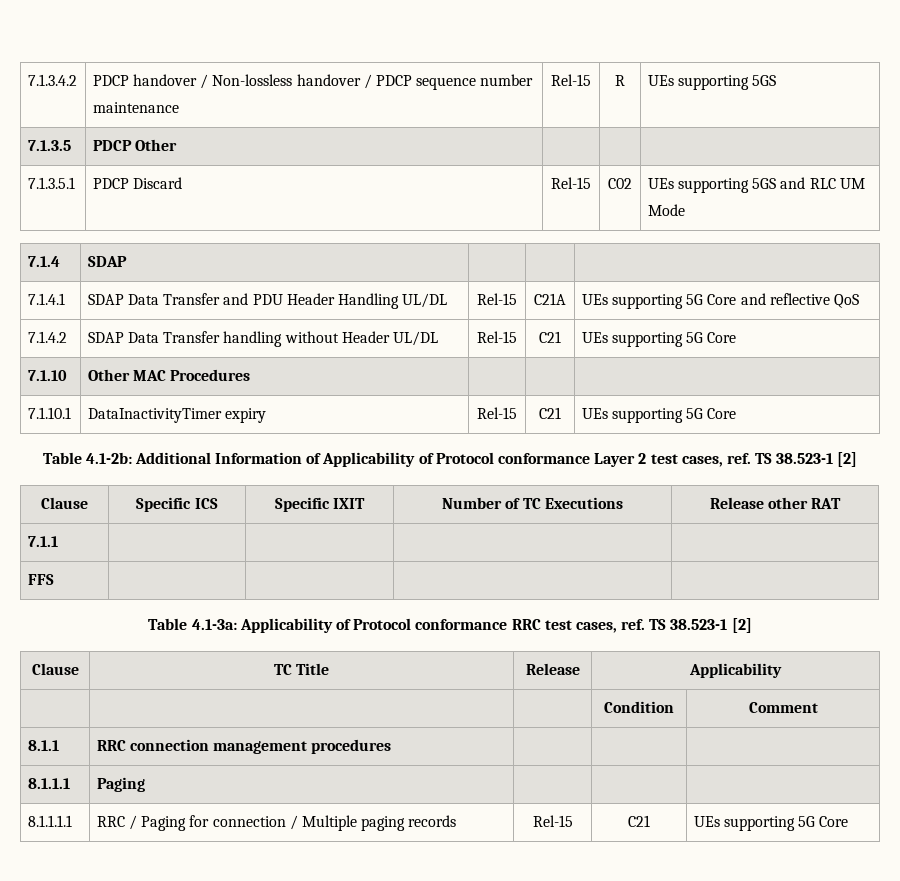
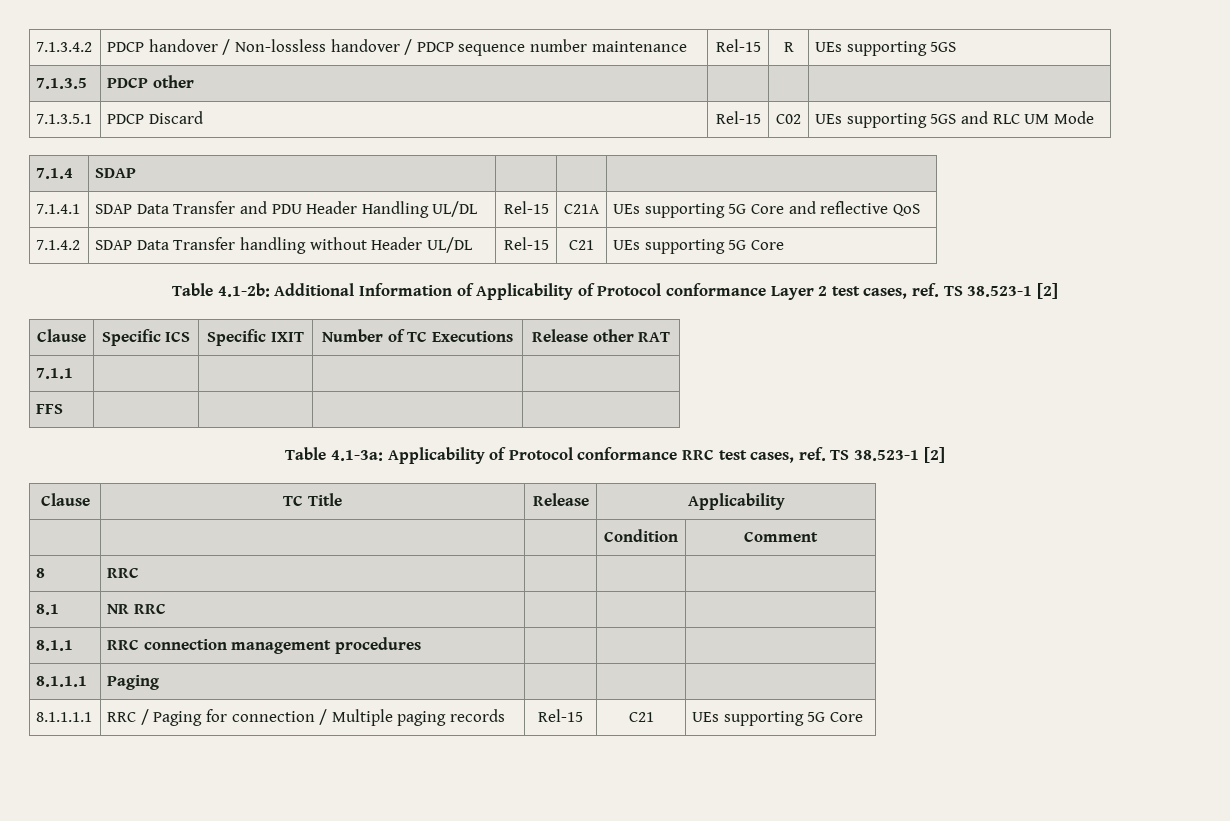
- 7.1.3.5 | PDCP Other | | |
+ 7.1.3.5 | PDCP other | | |
- 7.1.10 | Other MAC Procedures | | |
- 7.1.10.1 | DataInactivityTimer expiry | Rel-15 | C21 | UEs supporting 5G Core
+ 8 | RRC | | |
+ 8.1 | NR RRC | | |

